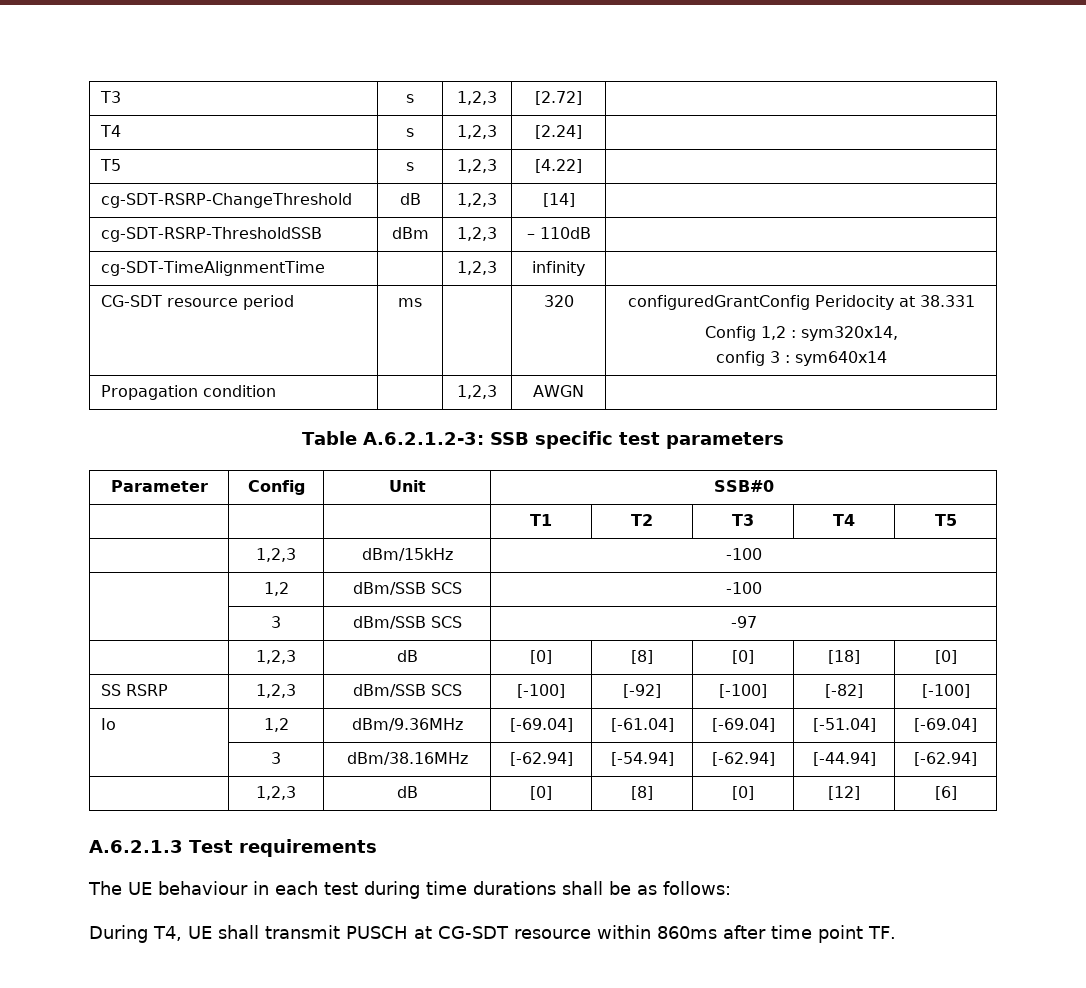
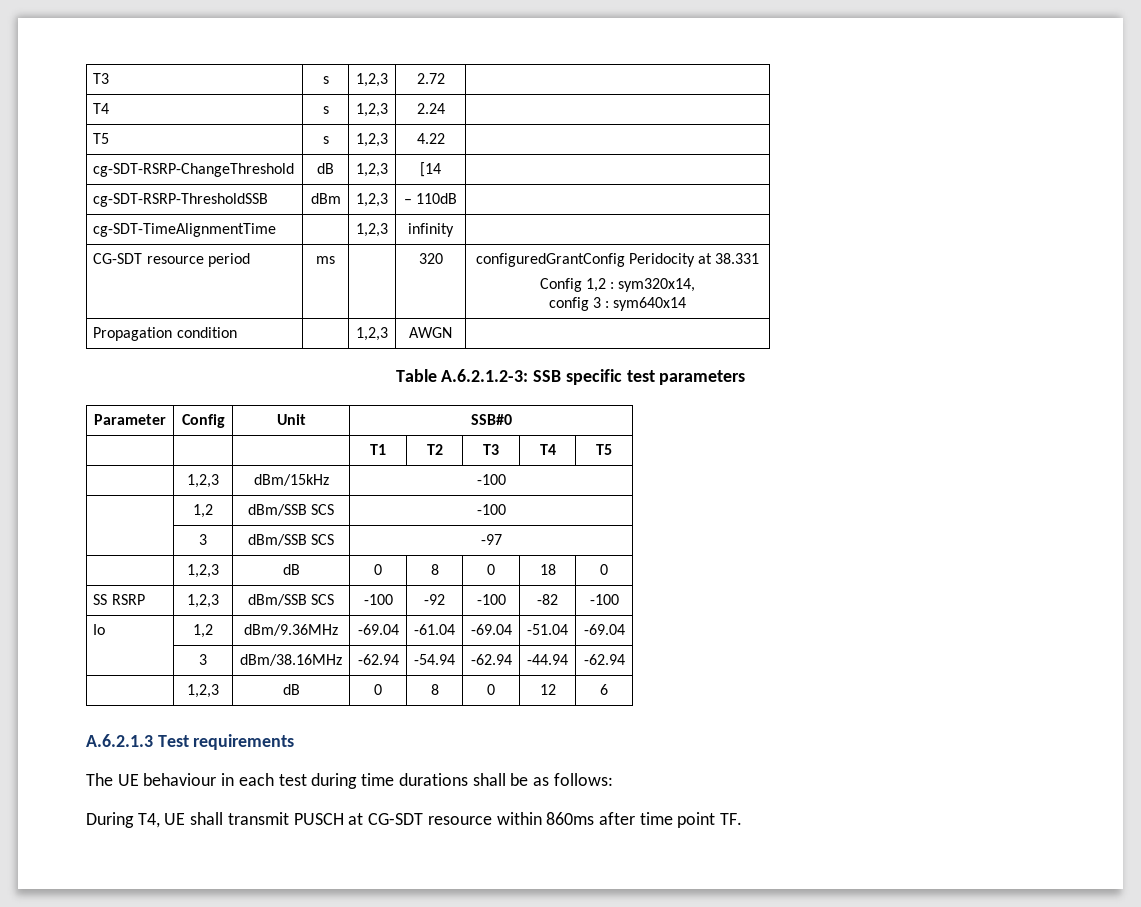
- T3 | s | 1,2,3 | [2.72] |
+ T3 | s | 1,2,3 | 2.72 |
- T4 | s | 1,2,3 | [2.24] |
+ T4 | s | 1,2,3 | 2.24 |
- T5 | s | 1,2,3 | [4.22] |
+ T5 | s | 1,2,3 | 4.22 |
- cg-SDT-RSRP-ChangeThreshold | dB | 1,2,3 | [14] |
+ cg-SDT-RSRP-ChangeThreshold | dB | 1,2,3 | [14 |
- | 1,2,3 | dB | [0] | [8] | [0] | [18] | [0]
+ | 1,2,3 | dB | 0 | 8 | 0 | 18 | 0
- SS RSRP | 1,2,3 | dBm/SSB SCS | [-100] | [-92] | [-100] | [-82] | [-100]
- Io | 1,2 | dBm/9.36MHz | [-69.04] | [-61.04] | [-69.04] | [-51.04] | [-69.04]
- | 3 | dBm/38.16MHz | [-62.94] | [-54.94] | [-62.94] | [-44.94] | [-62.94]
- | 1,2,3 | dB | [0] | [8] | [0] | [12] | [6]
+ SS RSRP | 1,2,3 | dBm/SSB SCS | -100 | -92 | -100 | -82 | -100
+ Io | 1,2 | dBm/9.36MHz | -69.04 | -61.04 | -69.04 | -51.04 | -69.04
+ | 3 | dBm/38.16MHz | -62.94 | -54.94 | -62.94 | -44.94 | -62.94
+ | 1,2,3 | dB | 0 | 8 | 0 | 12 | 6

